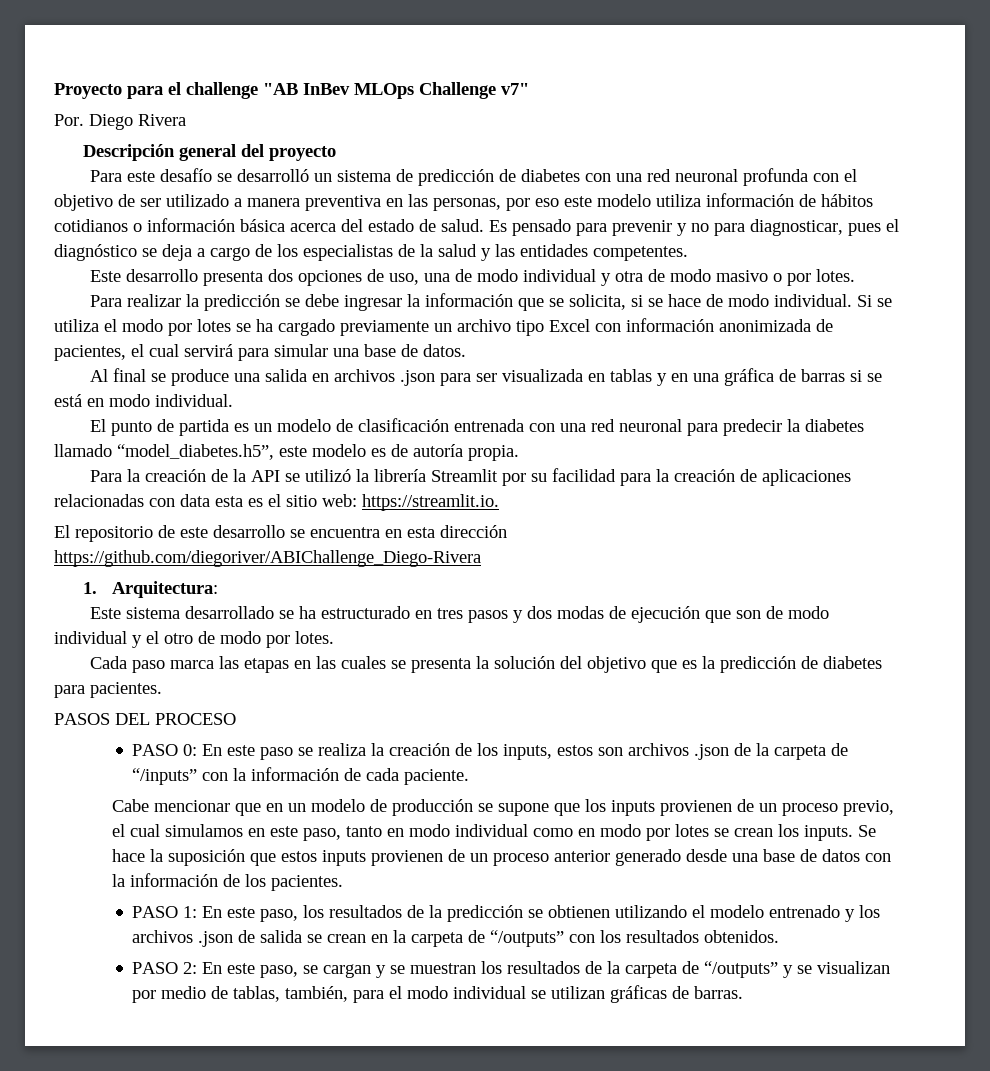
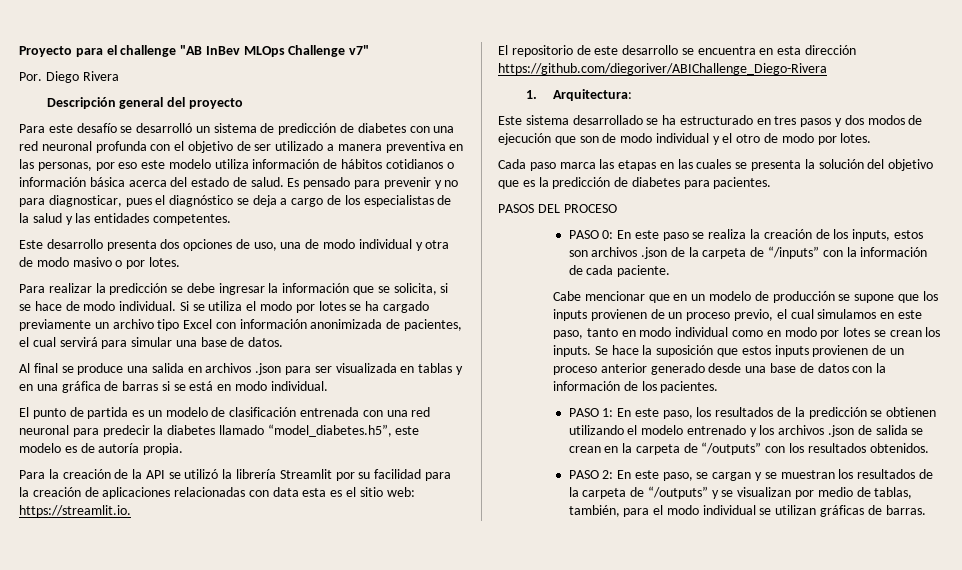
- Este sistema desarrollado se ha estructurado en tres pasos y dos modas de ejecución que son de modo individual y el otro de modo por lotes.
+ Este sistema desarrollado se ha estructurado en tres pasos y dos modos de ejecución que son de modo individual y el otro de modo por lotes.

